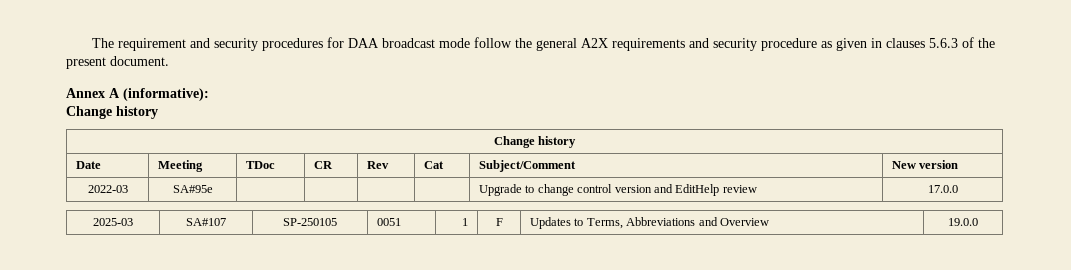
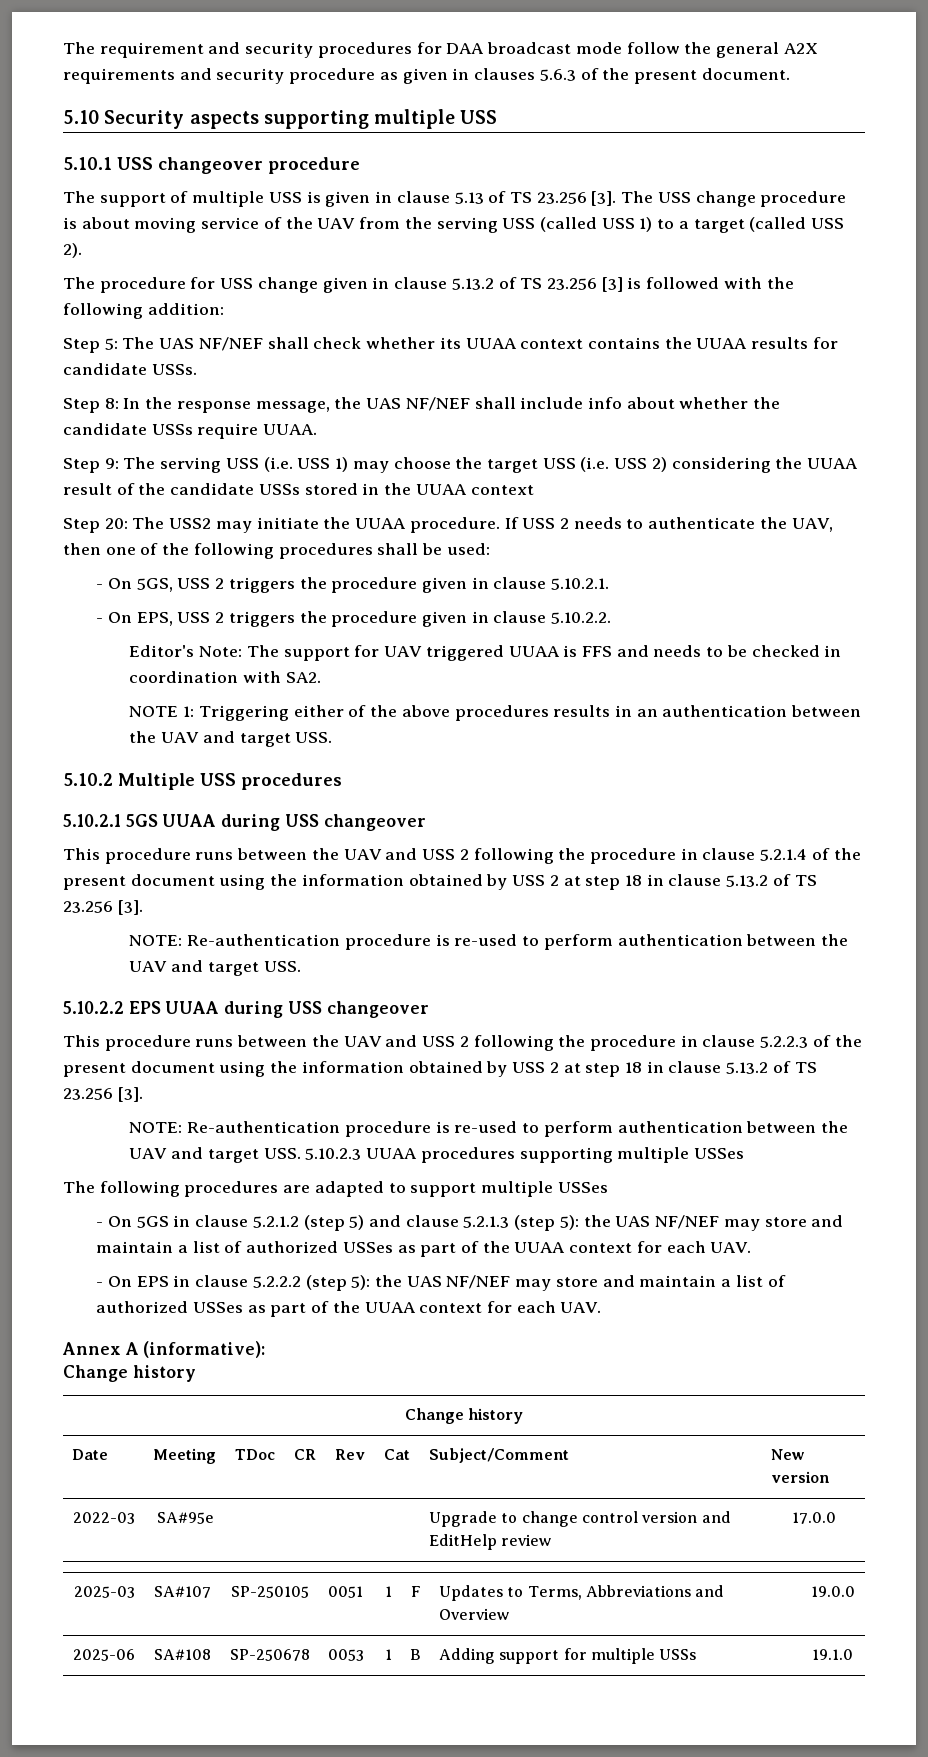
+ 5.10 Security aspects supporting multiple USS
+ 5.10.1 USS changeover procedure
+ The support of multiple USS is given in clause 5.13 of TS 23.256 [3]. The USS change procedure is about moving service of the UAV from the serving USS (called USS 1) to a target (called USS 2).
+ The procedure for USS change given in clause 5.13.2 of TS 23.256 [3] is followed with the following addition:
+ Step 5: The UAS NF/NEF shall check whether its UUAA context contains the UUAA results for candidate USSs.
+ Step 8: In the response message, the UAS NF/NEF shall include info about whether the candidate USSs require UUAA.
+ Step 9: The serving USS (i.e. USS 1) may choose the target USS (i.e. USS 2) considering the UUAA result of the candidate USSs stored in the UUAA context
+ Step 20: The USS2 may initiate the UUAA procedure. If USS 2 needs to authenticate the UAV, then one of the following procedures shall be used:
+ - On 5GS, USS 2 triggers the procedure given in clause 5.10.2.1.
+ - On EPS, USS 2 triggers the procedure given in clause 5.10.2.2.
+ Editor's Note: The support for UAV triggered UUAA is FFS and needs to be checked in coordination with SA2.
+ NOTE 1: Triggering either of the above procedures results in an authentication between the UAV and target USS.
+ 5.10.2 Multiple USS procedures
+ 5.10.2.1 5GS UUAA during USS changeover
+ This procedure runs between the UAV and USS 2 following the procedure in clause 5.2.1.4 of the present document using the information obtained by USS 2 at step 18 in clause 5.13.2 of TS 23.256 [3].
+ NOTE: Re-authentication procedure is re-used to perform authentication between the UAV and target USS.
+ 5.10.2.2 EPS UUAA during USS changeover
+ This procedure runs between the UAV and USS 2 following the procedure in clause 5.2.2.3 of the present document using the information obtained by USS 2 at step 18 in clause 5.13.2 of TS 23.256 [3].
+ NOTE: Re-authentication procedure is re-used to perform authentication between the UAV and target USS. 5.10.2.3 UUAA procedures supporting multiple USSes
+ The following procedures are adapted to support multiple USSes
+ - On 5GS in clause 5.2.1.2 (step 5) and clause 5.2.1.3 (step 5): the UAS NF/NEF may store and maintain a list of authorized USSes as part of the UUAA context for each UAV.
+ - On EPS in clause 5.2.2.2 (step 5): the UAS NF/NEF may store and maintain a list of authorized USSes as part of the UUAA context for each UAV.
+ 2025-06 | SA#108 | SP-250678 | 0053 | 1 | B | Adding support for multiple USSs | 19.1.0

